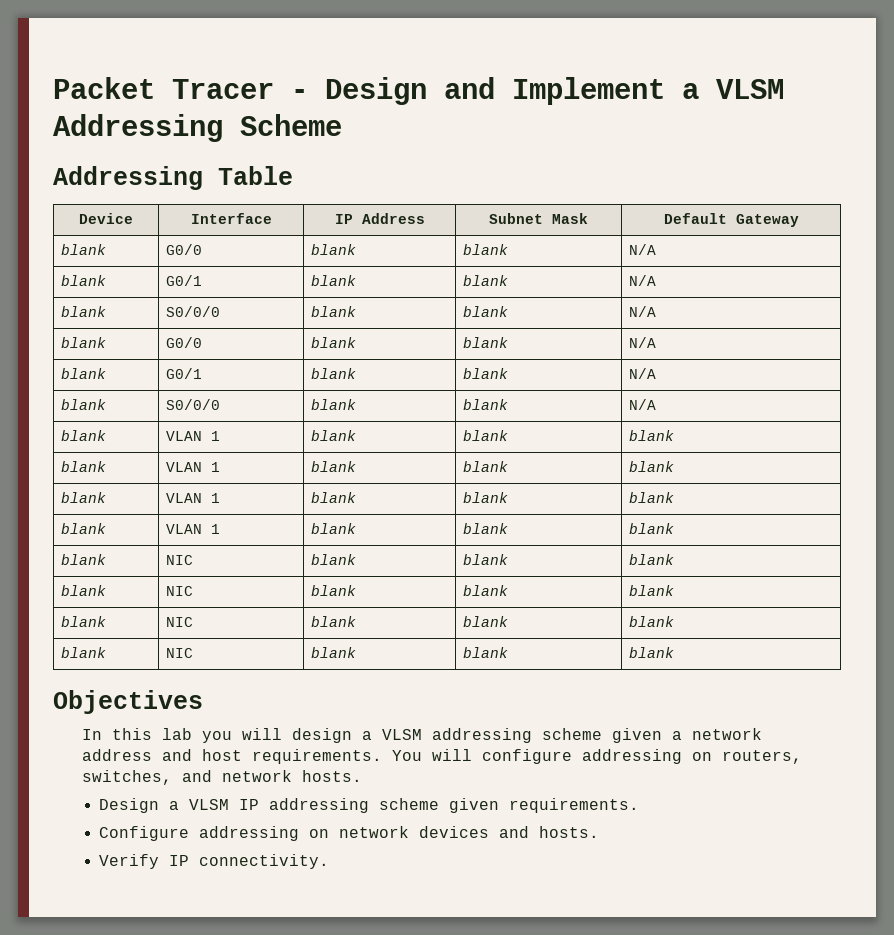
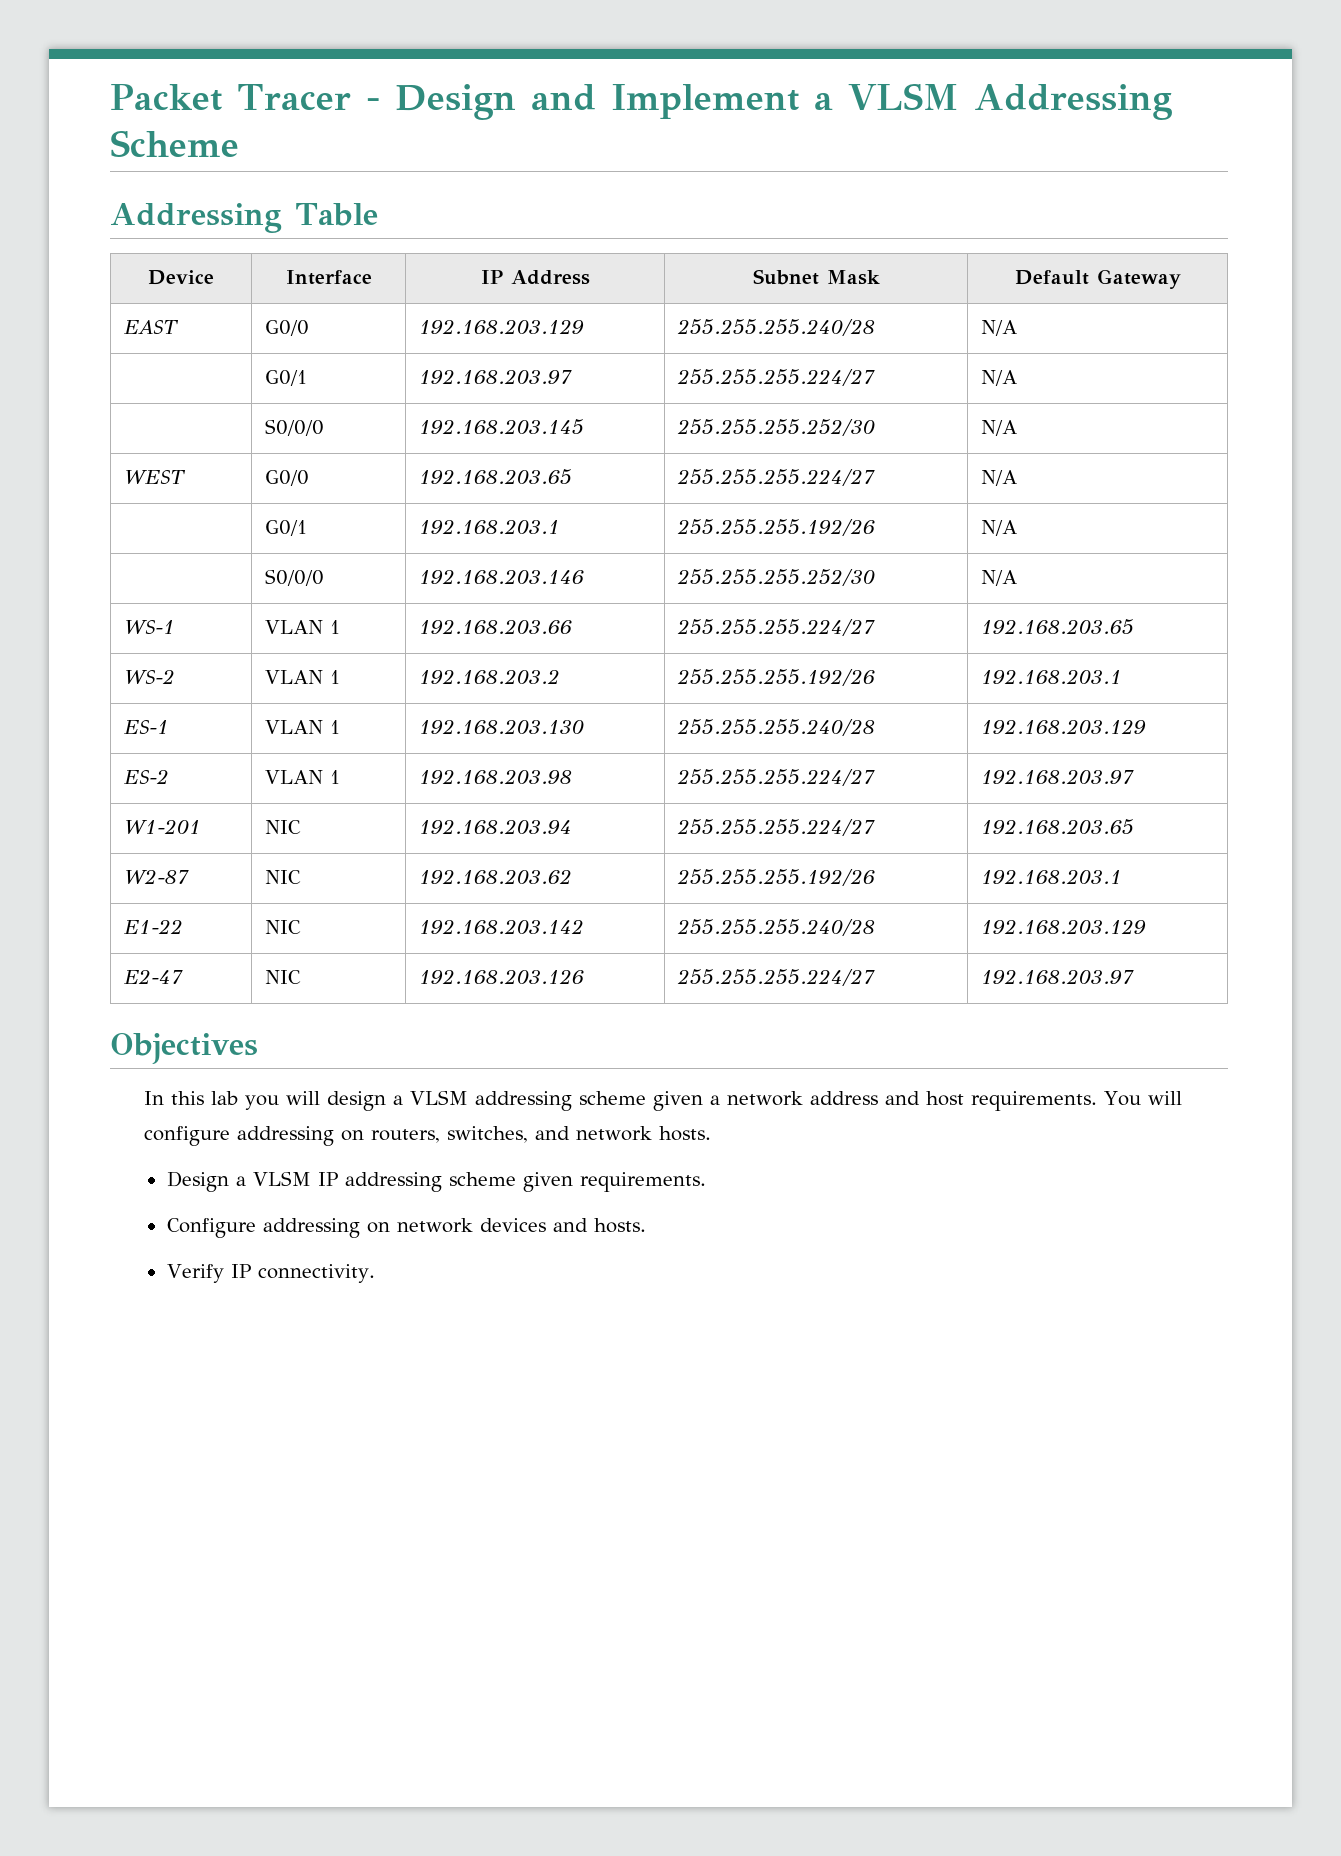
  Device | Interface | IP Address | Subnet Mask | Default Gateway
- blank | G0/0 | blank | blank | N/A
- blank | G0/1 | blank | blank | N/A
- blank | S0/0/0 | blank | blank | N/A
- blank | G0/0 | blank | blank | N/A
- blank | G0/1 | blank | blank | N/A
- blank | S0/0/0 | blank | blank | N/A
- blank | VLAN 1 | blank | blank | blank
- blank | VLAN 1 | blank | blank | blank
- blank | VLAN 1 | blank | blank | blank
- blank | VLAN 1 | blank | blank | blank
- blank | NIC | blank | blank | blank
- blank | NIC | blank | blank | blank
- blank | NIC | blank | blank | blank
- blank | NIC | blank | blank | blank
+ EAST | G0/0 | 192.168.203.129 | 255.255.255.240/28 | N/A
+ | G0/1 | 192.168.203.97 | 255.255.255.224/27 | N/A
+ | S0/0/0 | 192.168.203.145 | 255.255.255.252/30 | N/A
+ WEST | G0/0 | 192.168.203.65 | 255.255.255.224/27 | N/A
+ | G0/1 | 192.168.203.1 | 255.255.255.192/26 | N/A
+ | S0/0/0 | 192.168.203.146 | 255.255.255.252/30 | N/A
+ WS-1 | VLAN 1 | 192.168.203.66 | 255.255.255.224/27 | 192.168.203.65
+ WS-2 | VLAN 1 | 192.168.203.2 | 255.255.255.192/26 | 192.168.203.1
+ ES-1 | VLAN 1 | 192.168.203.130 | 255.255.255.240/28 | 192.168.203.129
+ ES-2 | VLAN 1 | 192.168.203.98 | 255.255.255.224/27 | 192.168.203.97
+ W1-201 | NIC | 192.168.203.94 | 255.255.255.224/27 | 192.168.203.65
+ W2-87 | NIC | 192.168.203.62 | 255.255.255.192/26 | 192.168.203.1
+ E1-22 | NIC | 192.168.203.142 | 255.255.255.240/28 | 192.168.203.129
+ E2-47 | NIC | 192.168.203.126 | 255.255.255.224/27 | 192.168.203.97

